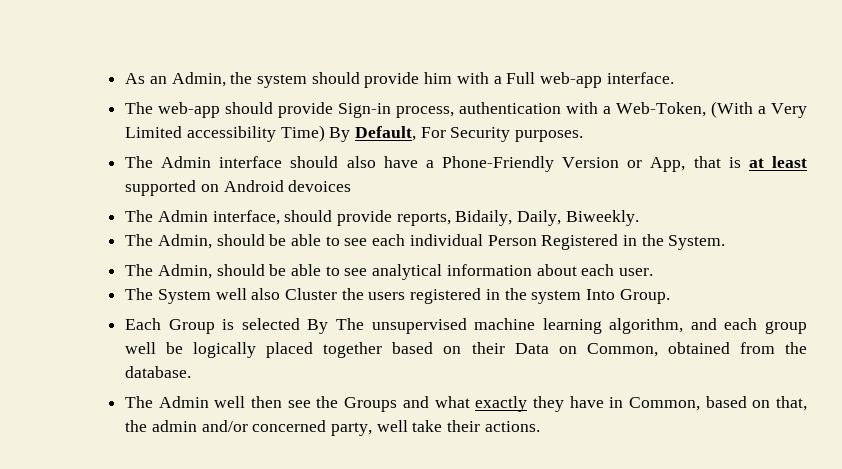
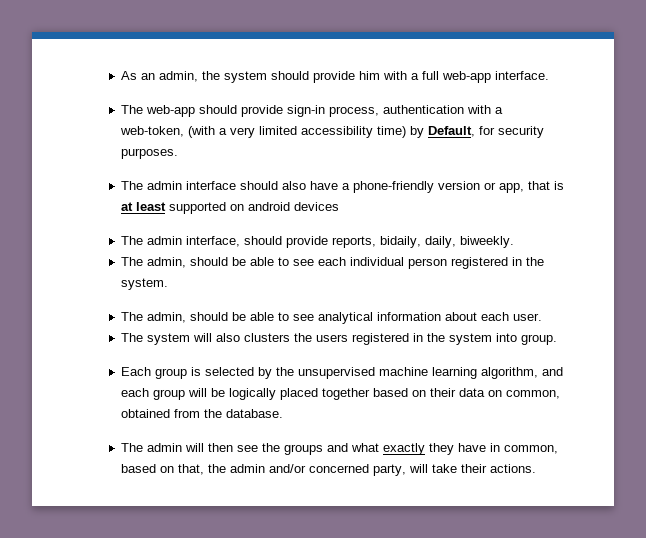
- As an Admin, the system should provide him with a Full web-app interface.
+ As an admin, the system should provide him with a full web-app interface.
- The web-app should provide Sign-in process, authentication with a Web-Token, (With a Very Limited accessibility Time) By Default, For Security purposes.
+ The web-app should provide sign-in process, authentication with a web-token, (with a very limited accessibility time) by Default, for security purposes.
- The Admin interface should also have a Phone-Friendly Version or App, that is at least supported on Android devoices
- The Admin interface, should provide reports, Bidaily, Daily, Biweekly.
- The Admin, should be able to see each individual Person Registered in the System.
- The Admin, should be able to see analytical information about each user.
+ The admin interface should also have a phone-friendly version or app, that is at least supported on android devices
+ The admin interface, should provide reports, bidaily, daily, biweekly.
+ The admin, should be able to see each individual person registered in the system.
+ The admin, should be able to see analytical information about each user.
- The System well also Cluster the users registered in the system Into Group.
+ The system will also clusters the users registered in the system into group.
- Each Group is selected By The unsupervised machine learning algorithm, and each group well be logically placed together based on their Data on Common, obtained from the database.
+ Each group is selected by the unsupervised machine learning algorithm, and each group will be logically placed together based on their data on common, obtained from the database.
- The Admin well then see the Groups and what exactly they have in Common, based on that, the admin and/or concerned party, well take their actions.
+ The admin will then see the groups and what exactly they have in common, based on that, the admin and/or concerned party, will take their actions.

